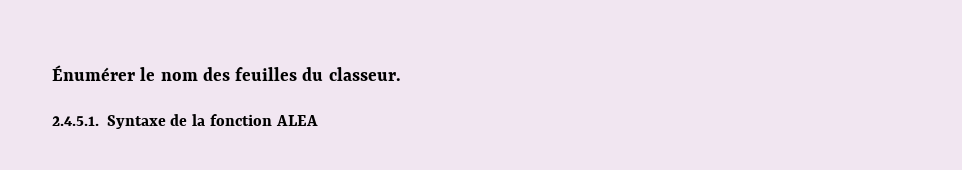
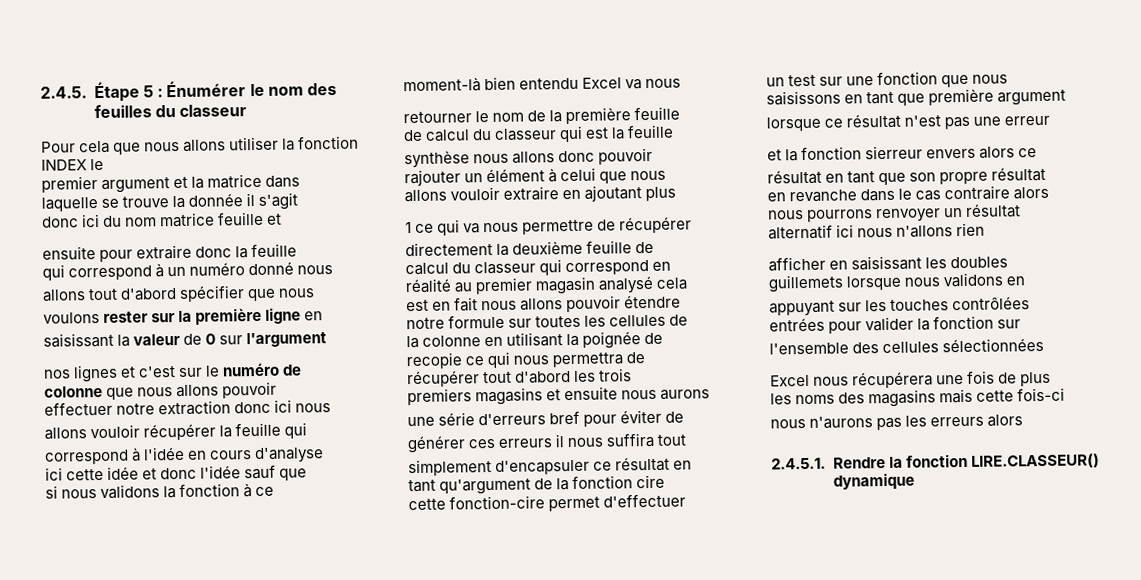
- Énumérer le nom des feuilles du classeur.
- 2.4.5.1. Syntaxe de la fonction ALEA
+ 2.4.5. Étape 5 : Énumérer le nom des feuilles du classeur
+ Pour cela que nous allons utiliser la fonction INDEX le
+ premier argument et la matrice dans
+ laquelle se trouve la donnée il s'agit
+ donc ici du nom matrice feuille et
+ ensuite pour extraire donc la feuille
+ qui correspond à un numéro donné nous
+ allons tout d'abord spécifier que nous
+ voulons rester sur la première ligne en
+ saisissant la valeur de 0 sur l'argument
+ nos lignes et c'est sur le numéro de
+ colonne que nous allons pouvoir
+ effectuer notre extraction donc ici nous
+ allons vouloir récupérer la feuille qui
+ correspond à l'idée en cours d'analyse
+ ici cette idée et donc l'idée sauf que
+ si nous validons la fonction à ce
+ moment-là bien entendu Excel va nous
+ retourner le nom de la première feuille
+ de calcul du classeur qui est la feuille
+ synthèse nous allons donc pouvoir
+ rajouter un élément à celui que nous
+ allons vouloir extraire en ajoutant plus
+ 1 ce qui va nous permettre de récupérer
+ directement la deuxième feuille de
+ calcul du classeur qui correspond en
+ réalité au premier magasin analysé cela
+ est en fait nous allons pouvoir étendre
+ notre formule sur toutes les cellules de
+ la colonne en utilisant la poignée de
+ recopie ce qui nous permettra de
+ récupérer tout d'abord les trois
+ premiers magasins et ensuite nous aurons
+ une série d'erreurs bref pour éviter de
+ générer ces erreurs il nous suffira tout
+ simplement d'encapsuler ce résultat en
+ tant qu'argument de la fonction cire
+ cette fonction-cire permet d'effectuer
+ un test sur une fonction que nous
+ saisissons en tant que première argument
+ lorsque ce résultat n'est pas une erreur
+ et la fonction sierreur envers alors ce
+ résultat en tant que son propre résultat
+ en revanche dans le cas contraire alors
+ nous pourrons renvoyer un résultat
+ alternatif ici nous n'allons rien
+ afficher en saisissant les doubles
+ guillemets lorsque nous validons en
+ appuyant sur les touches contrôlées
+ entrées pour valider la fonction sur
+ l'ensemble des cellules sélectionnées
+ Excel nous récupérera une fois de plus
+ les noms des magasins mais cette fois-ci
+ nous n'aurons pas les erreurs alors
+ 2.4.5.1. Rendre la fonction LIRE.CLASSEUR() dynamique

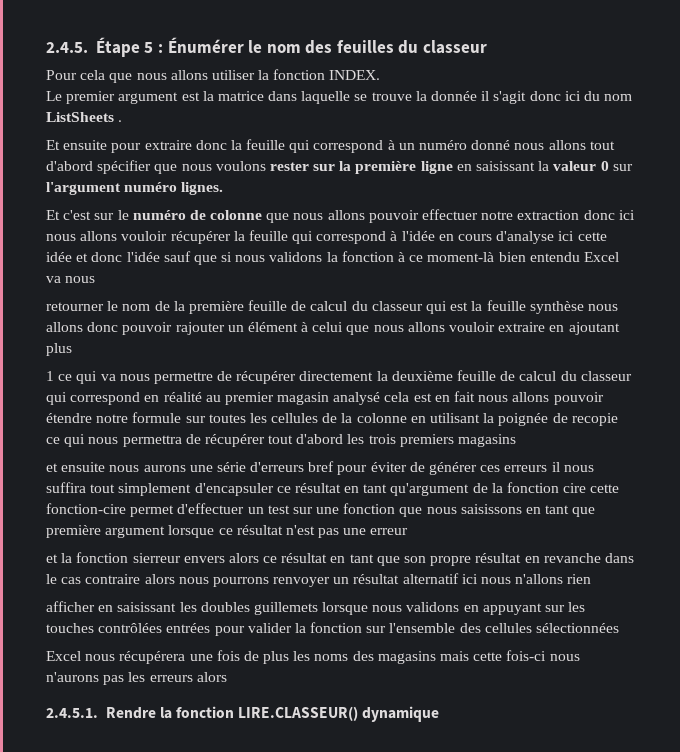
- Pour cela que nous allons utiliser la fonction INDEX le
- premier argument et la matrice dans
- laquelle se trouve la donnée il s'agit
- donc ici du nom matrice feuille et
- ensuite pour extraire donc la feuille
- qui correspond à un numéro donné nous
- allons tout d'abord spécifier que nous
- voulons rester sur la première ligne en
- saisissant la valeur de 0 sur l'argument
- nos lignes et c'est sur le numéro de
- colonne que nous allons pouvoir
- effectuer notre extraction donc ici nous
- allons vouloir récupérer la feuille qui
- correspond à l'idée en cours d'analyse
- ici cette idée et donc l'idée sauf que
- si nous validons la fonction à ce
- moment-là bien entendu Excel va nous
+ Pour cela que nous allons utiliser la fonction INDEX.
+ Le premier argument est la matrice dans laquelle se trouve la donnée il s'agit donc ici du nom ListSheets .
+ Et ensuite pour extraire donc la feuille qui correspond à un numéro donné nous allons tout d'abord spécifier que nous voulons rester sur la première ligne en saisissant la valeur 0 sur l'argument numéro lignes.
+ Et c'est sur le numéro de colonne que nous allons pouvoir effectuer notre extraction donc ici nous allons vouloir récupérer la feuille qui correspond à l'idée en cours d'analyse ici cette idée et donc l'idée sauf que si nous validons la fonction à ce moment-là bien entendu Excel va nous
- retourner le nom de la première feuille
- de calcul du classeur qui est la feuille
- synthèse nous allons donc pouvoir
- rajouter un élément à celui que nous
- allons vouloir extraire en ajoutant plus
+ retourner le nom de la première feuille de calcul du classeur qui est la feuille synthèse nous allons donc pouvoir rajouter un élément à celui que nous allons vouloir extraire en ajoutant plus
- 1 ce qui va nous permettre de récupérer
- directement la deuxième feuille de
- calcul du classeur qui correspond en
- réalité au premier magasin analysé cela
- est en fait nous allons pouvoir étendre
- notre formule sur toutes les cellules de
- la colonne en utilisant la poignée de
- recopie ce qui nous permettra de
- récupérer tout d'abord les trois
- premiers magasins et ensuite nous aurons
- une série d'erreurs bref pour éviter de
- générer ces erreurs il nous suffira tout
- simplement d'encapsuler ce résultat en
- tant qu'argument de la fonction cire
- cette fonction-cire permet d'effectuer
- un test sur une fonction que nous
- saisissons en tant que première argument
- lorsque ce résultat n'est pas une erreur
+ 1 ce qui va nous permettre de récupérer directement la deuxième feuille de calcul du classeur qui correspond en réalité au premier magasin analysé cela est en fait nous allons pouvoir étendre notre formule sur toutes les cellules de la colonne en utilisant la poignée de recopie ce qui nous permettra de récupérer tout d'abord les trois premiers magasins
+ et ensuite nous aurons une série d'erreurs bref pour éviter de générer ces erreurs il nous suffira tout simplement d'encapsuler ce résultat en tant qu'argument de la fonction cire cette fonction-cire permet d'effectuer un test sur une fonction que nous saisissons en tant que première argument lorsque ce résultat n'est pas une erreur
- et la fonction sierreur envers alors ce
- résultat en tant que son propre résultat
- en revanche dans le cas contraire alors
- nous pourrons renvoyer un résultat
- alternatif ici nous n'allons rien
+ et la fonction sierreur envers alors ce résultat en tant que son propre résultat en revanche dans le cas contraire alors nous pourrons renvoyer un résultat alternatif ici nous n'allons rien
- afficher en saisissant les doubles
- guillemets lorsque nous validons en
- appuyant sur les touches contrôlées
- entrées pour valider la fonction sur
- l'ensemble des cellules sélectionnées
+ afficher en saisissant les doubles guillemets lorsque nous validons en appuyant sur les touches contrôlées entrées pour valider la fonction sur l'ensemble des cellules sélectionnées
- Excel nous récupérera une fois de plus
- les noms des magasins mais cette fois-ci
- nous n'aurons pas les erreurs alors
+ Excel nous récupérera une fois de plus les noms des magasins mais cette fois-ci nous n'aurons pas les erreurs alors

